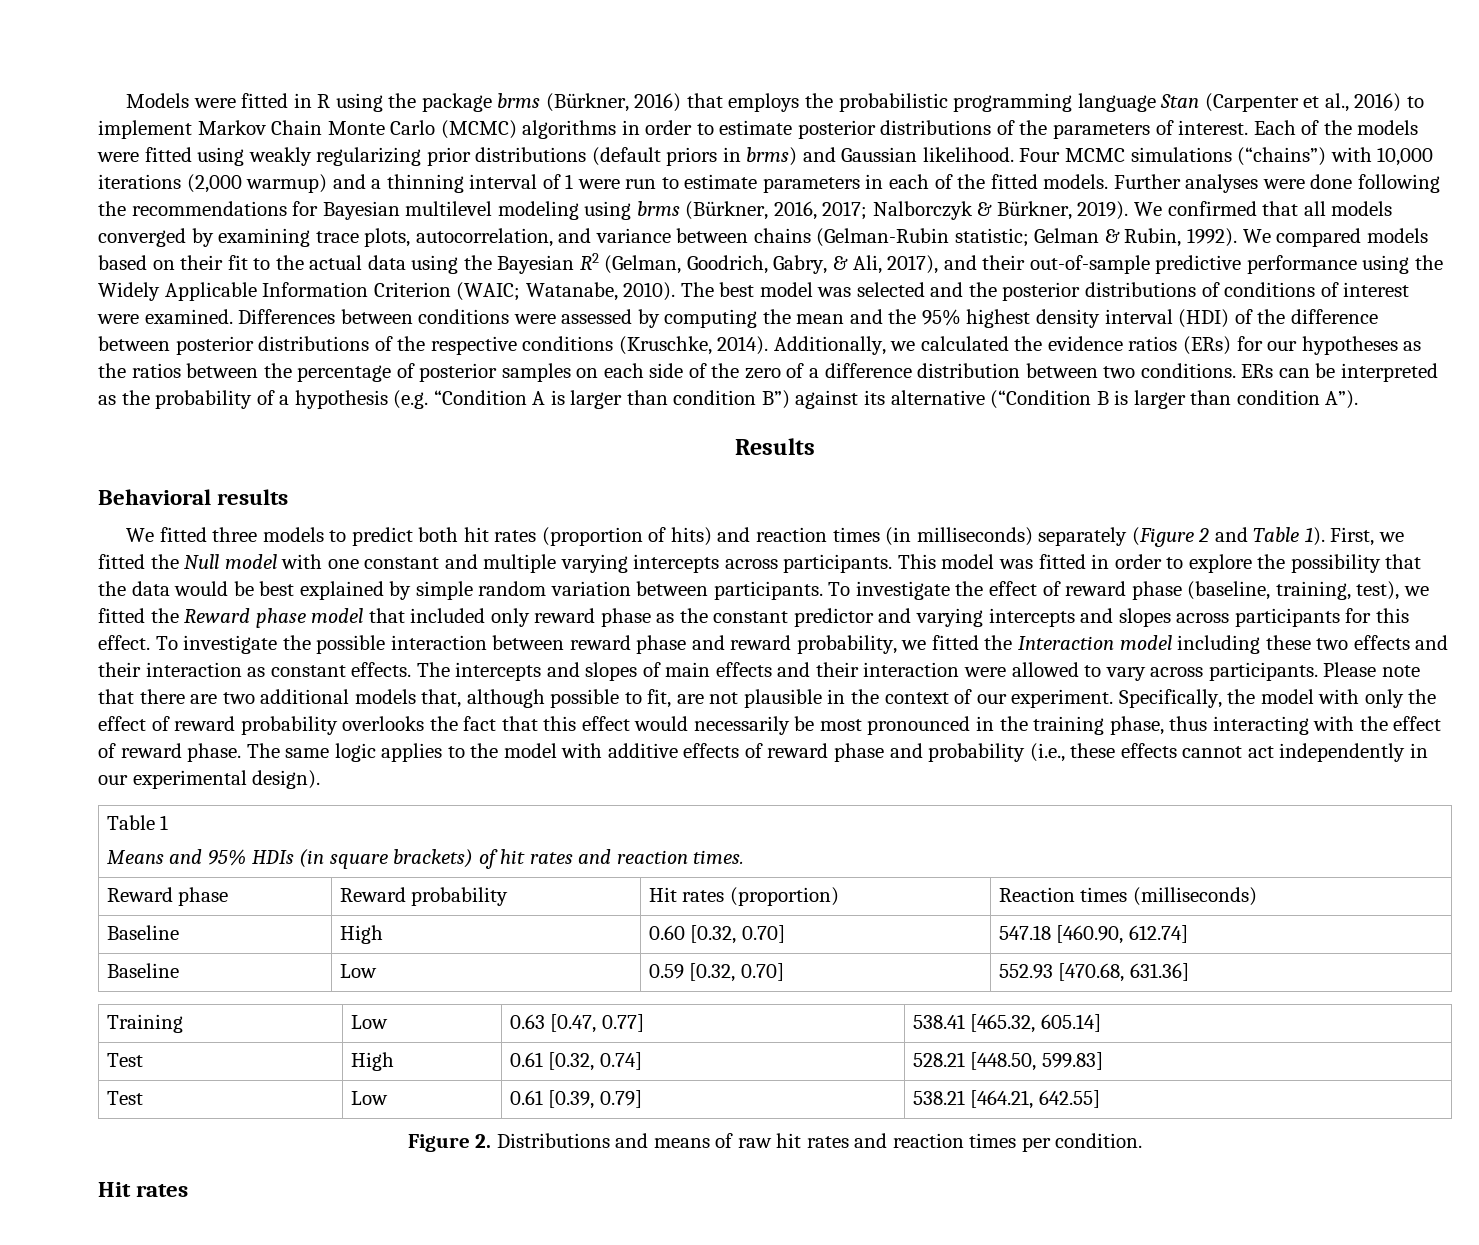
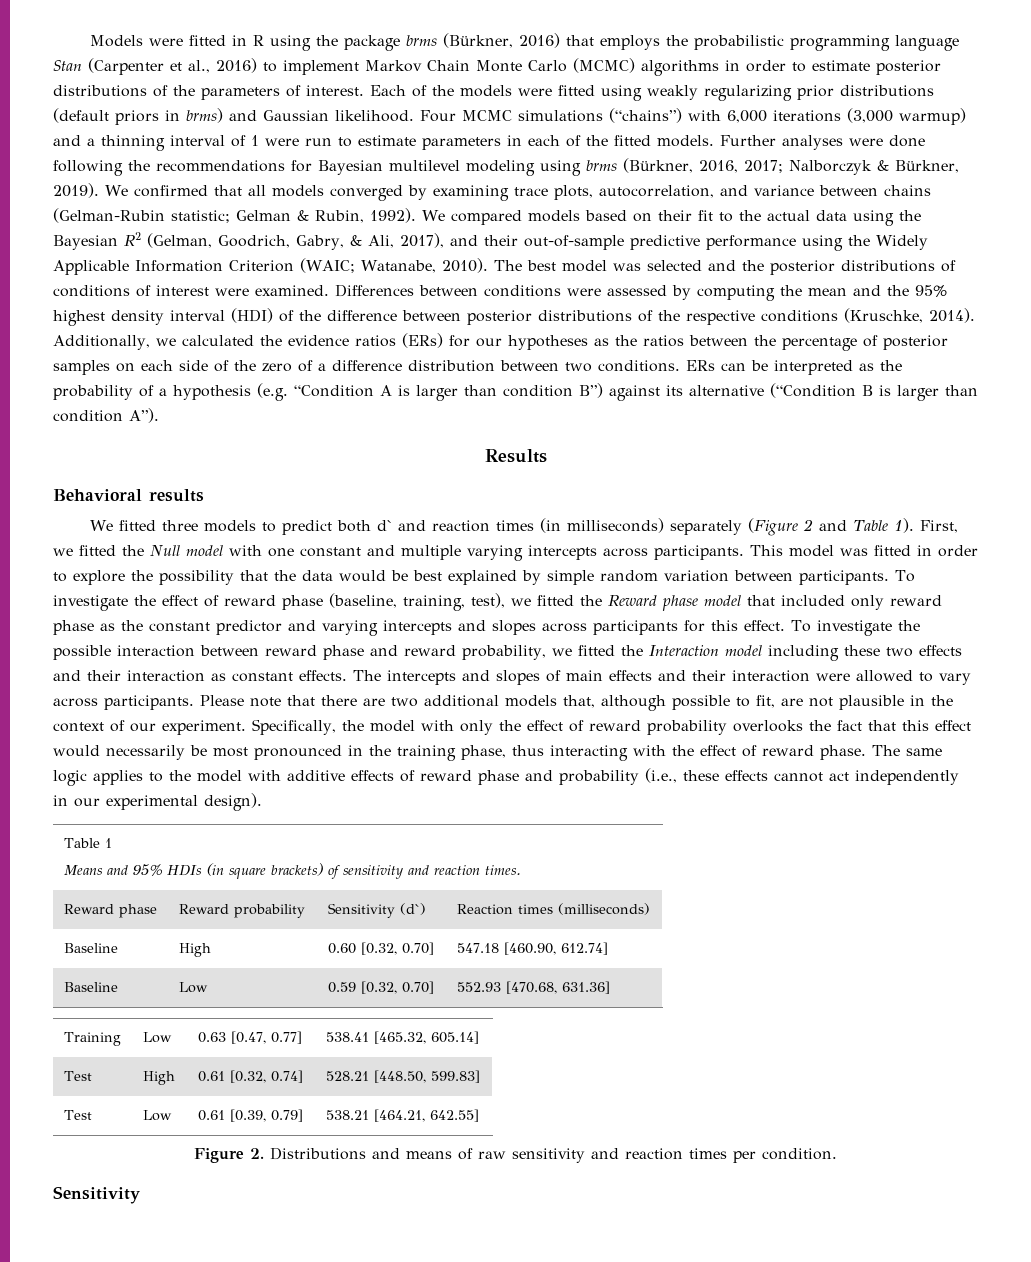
- Four MCMC simulations (“chains”) with 10,000 iterations (2,000 warmup) and a thinning interval of 1 were run to estimate parameters in each of the fitted models.
+ Four MCMC simulations (“chains”) with 6,000 iterations (3,000 warmup) and a thinning interval of 1 were run to estimate parameters in each of the fitted models.
- We fitted three models to predict both hit rates (proportion of hits) and reaction times (in milliseconds) separately (Figure 2 and Table 1).
+ We fitted three models to predict both d` and reaction times (in milliseconds) separately (Figure 2 and Table 1).
  Table 1
- Means and 95% HDIs (in square brackets) of hit rates and reaction times.
+ Means and 95% HDIs (in square brackets) of sensitivity and reaction times.
- Reward phase | Reward probability | Hit rates (proportion) | Reaction times (milliseconds)
+ Reward phase | Reward probability | Sensitivity (d`) | Reaction times (milliseconds)
- Figure 2. Distributions and means of raw hit rates and reaction times per condition.
- Hit rates
+ Figure 2. Distributions and means of raw sensitivity and reaction times per condition.
+ Sensitivity

